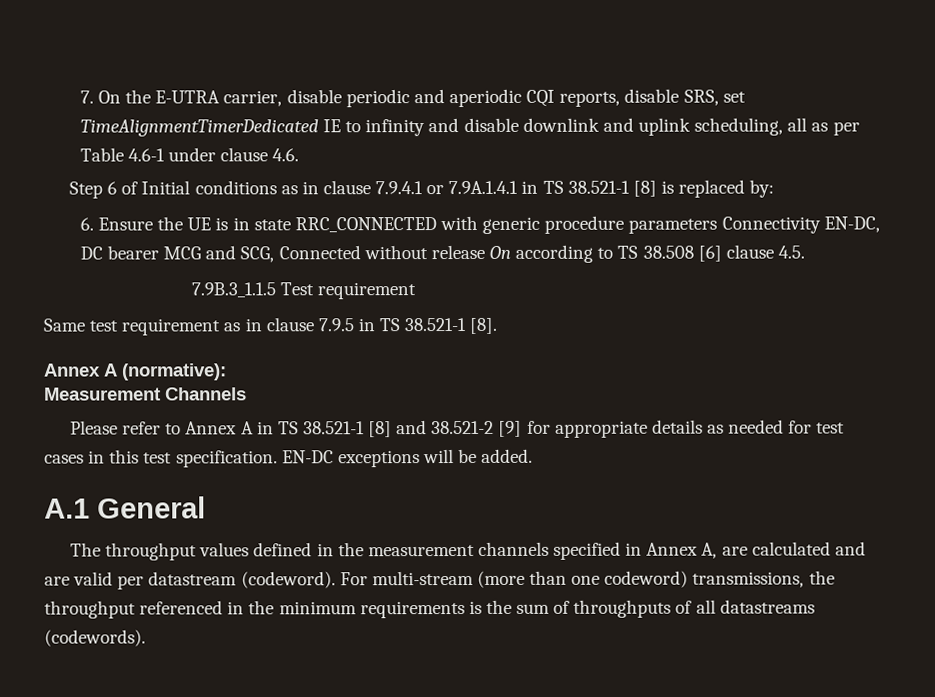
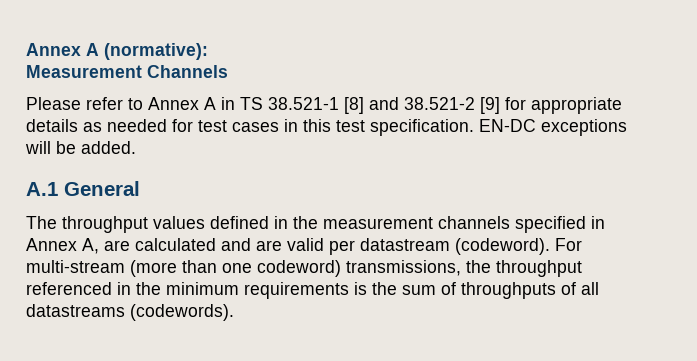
- 7. On the E-UTRA carrier, disable periodic and aperiodic CQI reports, disable SRS, set TimeAlignmentTimerDedicated IE to infinity and disable downlink and uplink scheduling, all as per Table 4.6-1 under clause 4.6.
- Step 6 of Initial conditions as in clause 7.9.4.1 or 7.9A.1.4.1 in TS 38.521-1 [8] is replaced by:
- 6. Ensure the UE is in state RRC_CONNECTED with generic procedure parameters Connectivity EN-DC, DC bearer MCG and SCG, Connected without release On according to TS 38.508 [6] clause 4.5.
- 7.9B.3_1.1.5 Test requirement
- Same test requirement as in clause 7.9.5 in TS 38.521-1 [8].

